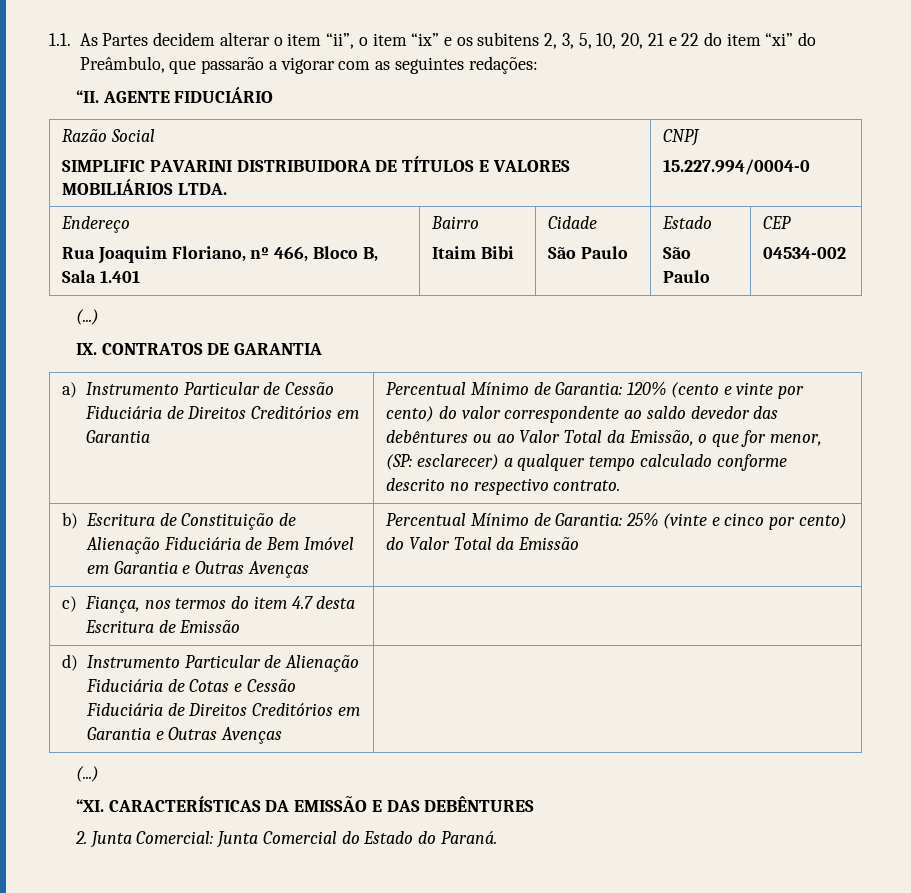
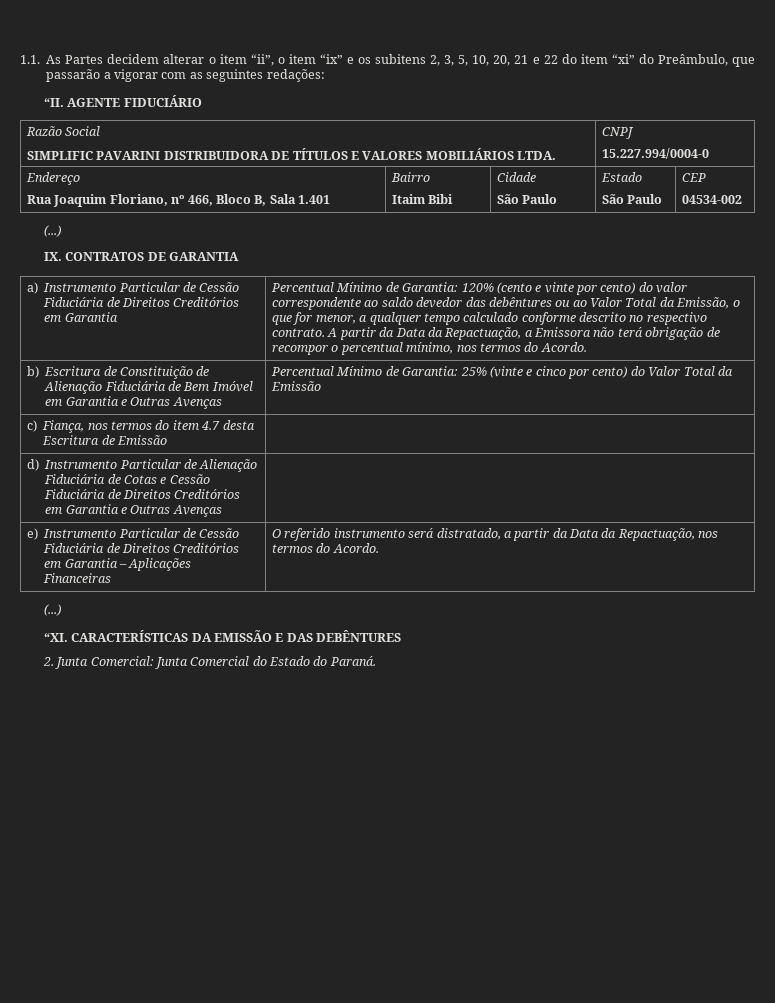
- Percentual Mínimo de Garantia: 120% (cento e vinte por cento) do valor correspondente ao saldo devedor das debêntures ou ao Valor Total da Emissão, o que for menor, (SP: esclarecer) a qualquer tempo calculado conforme descrito no respectivo contrato.
+ Percentual Mínimo de Garantia: 120% (cento e vinte por cento) do valor correspondente ao saldo devedor das debêntures ou ao Valor Total da Emissão, o que for menor, a qualquer tempo calculado conforme descrito no respectivo contrato. A partir da Data da Repactuação, a Emissora não terá obrigação de recompor o percentual mínimo, nos termos do Acordo.
+ e) Instrumento Particular de Cessão Fiduciária de Direitos Creditórios em Garantia – Aplicações Financeiras | O referido instrumento será distratado, a partir da Data da Repactuação, nos termos do Acordo.

